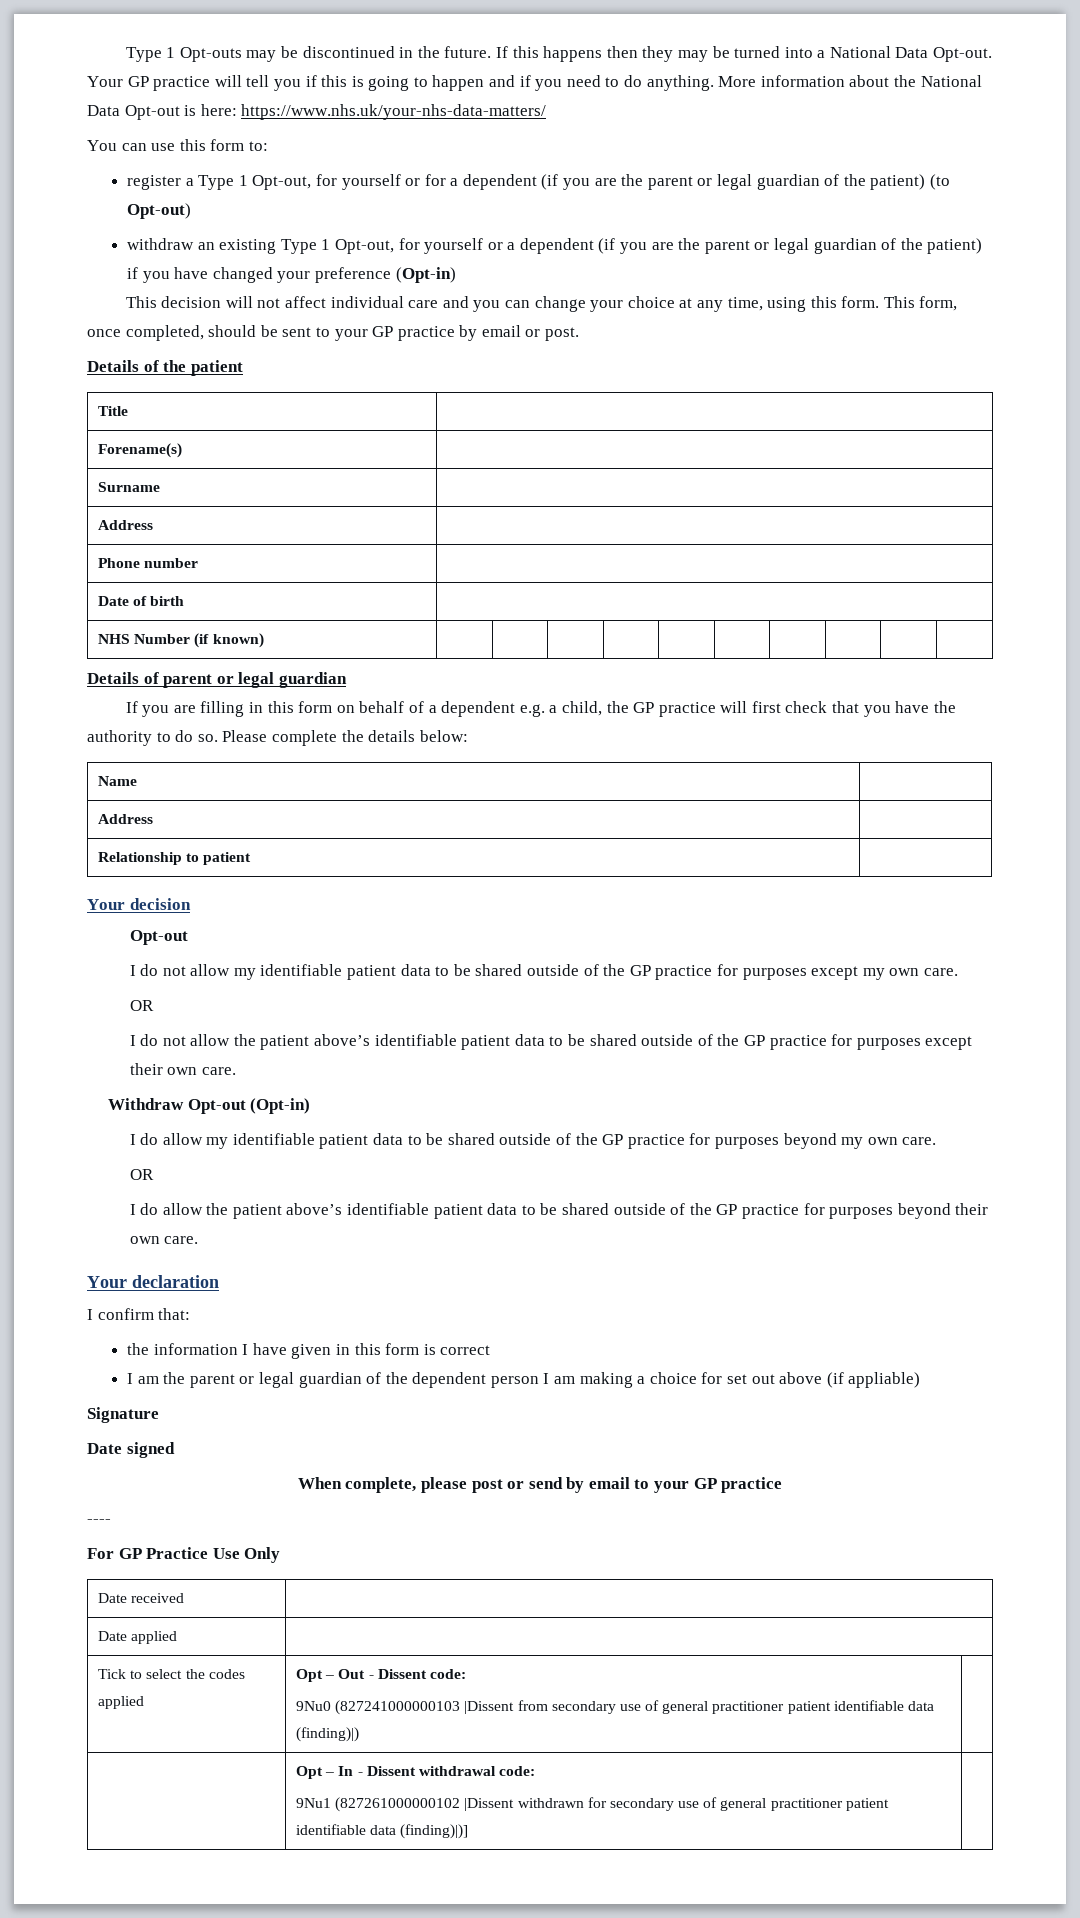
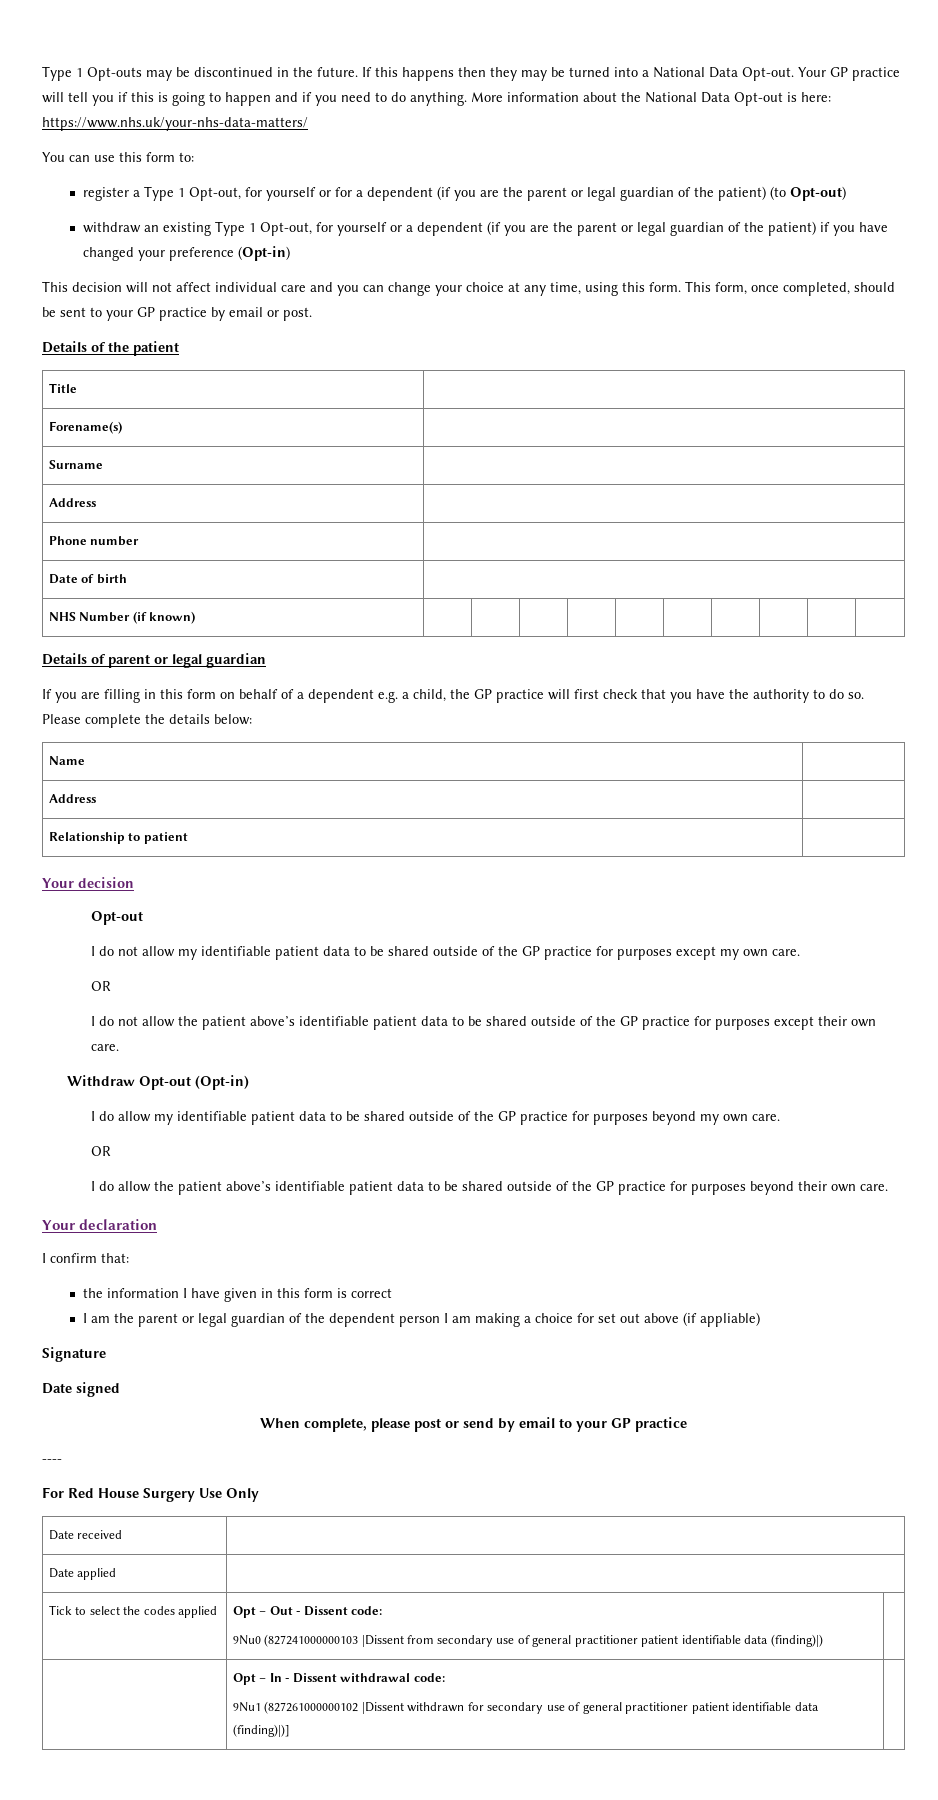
- For GP Practice Use Only
+ For Red House Surgery Use Only

